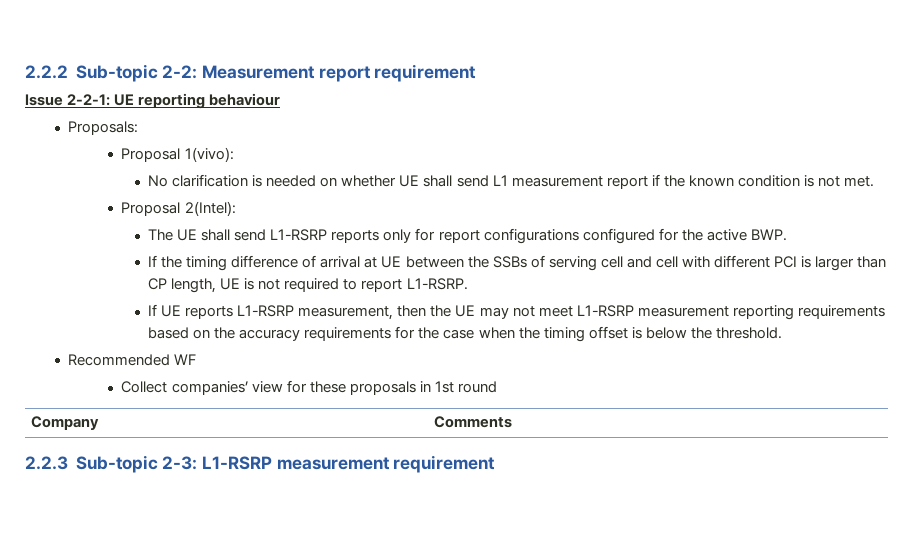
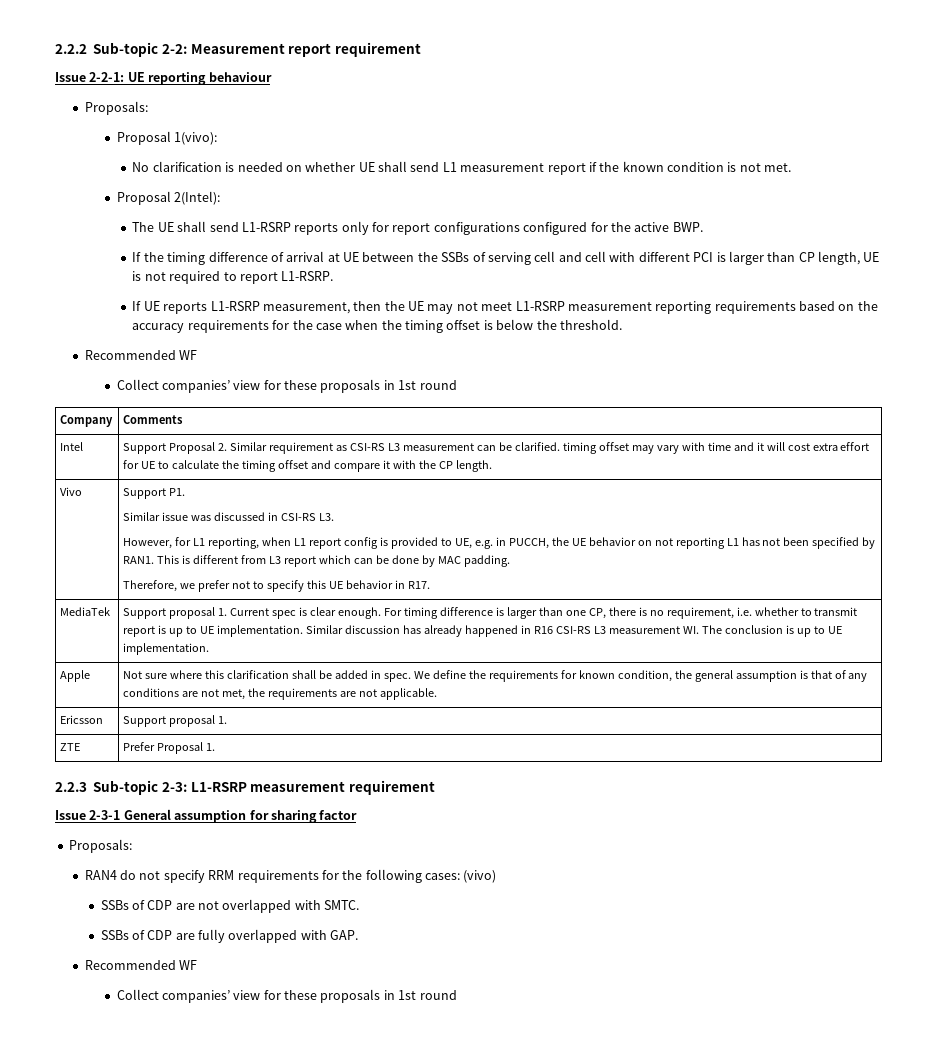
+ Intel | Support Proposal 2. Similar requirement as CSI-RS L3 measurement can be clarified. timing offset may vary with time and it will cost extra effort for UE to calculate the timing offset and compare it with the CP length.
+ Vivo | Support P1.
+ Similar issue was discussed in CSI-RS L3.
+ However, for L1 reporting, when L1 report config is provided to UE, e.g. in PUCCH, the UE behavior on not reporting L1 has not been specified by RAN1. This is different from L3 report which can be done by MAC padding.
+ Therefore, we prefer not to specify this UE behavior in R17.
+ MediaTek | Support proposal 1. Current spec is clear enough. For timing difference is larger than one CP, there is no requirement, i.e. whether to transmit report is up to UE implementation. Similar discussion has already happened in R16 CSI-RS L3 measurement WI. The conclusion is up to UE implementation.
+ Apple | Not sure where this clarification shall be added in spec. We define the requirements for known condition, the general assumption is that of any conditions are not met, the requirements are not applicable.
+ Ericsson | Support proposal 1.
+ ZTE | Prefer Proposal 1.
+ Issue 2-3-1 General assumption for sharing factor
+ Proposals:
+ RAN4 do not specify RRM requirements for the following cases: (vivo)
+ SSBs of CDP are not overlapped with SMTC.
+ SSBs of CDP are fully overlapped with GAP.
+ Recommended WF
+ Collect companies’ view for these proposals in 1st round

